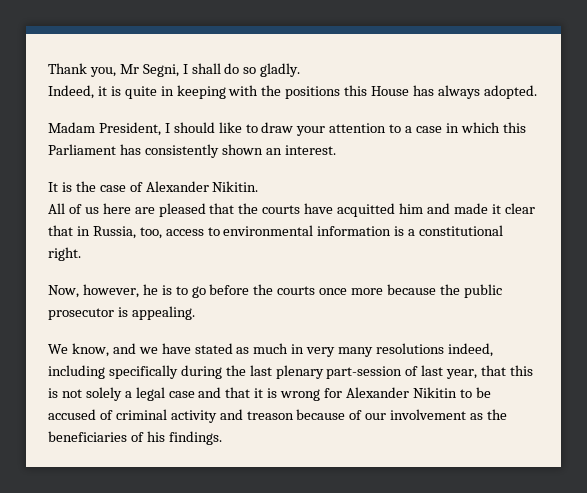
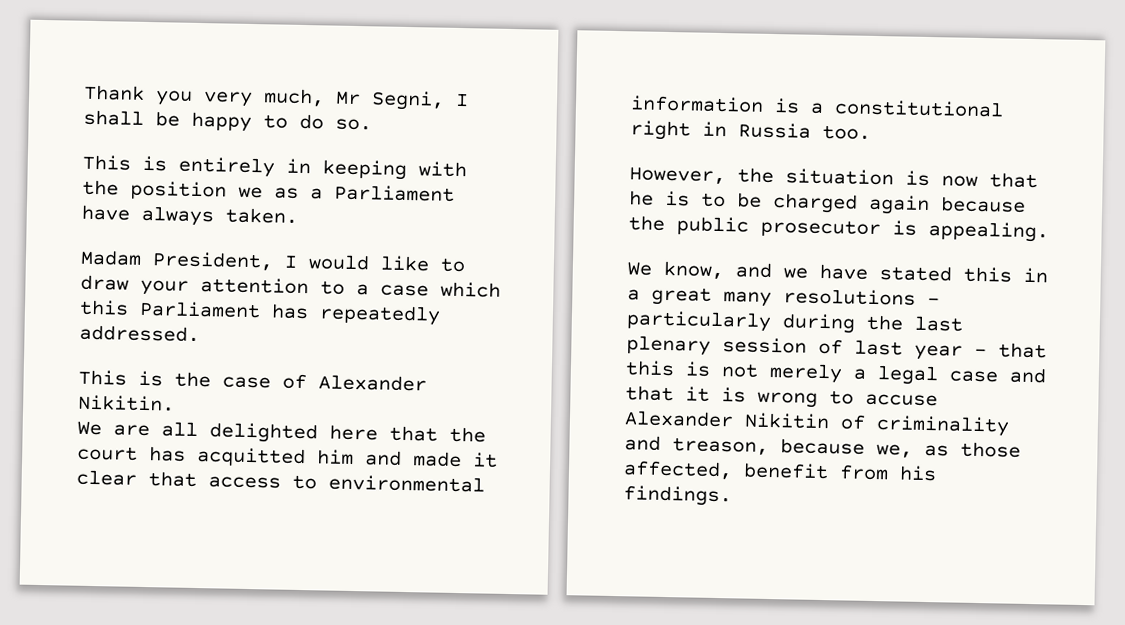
- Thank you, Mr Segni, I shall do so gladly.
- Indeed, it is quite in keeping with the positions this House has always adopted.
+ Thank you very much, Mr Segni, I shall be happy to do so.
+ This is entirely in keeping with the position we as a Parliament have always taken.
- Madam President, I should like to draw your attention to a case in which this Parliament has consistently shown an interest.
- It is the case of Alexander Nikitin.
+ Madam President, I would like to draw your attention to a case which this Parliament has repeatedly addressed.
+ This is the case of Alexander Nikitin.
- All of us here are pleased that the courts have acquitted him and made it clear that in Russia, too, access to environmental information is a constitutional right.
- Now, however, he is to go before the courts once more because the public prosecutor is appealing.
+ We are all delighted here that the court has acquitted him and made it clear that access to environmental information is a constitutional right in Russia too.
+ However, the situation is now that he is to be charged again because the public prosecutor is appealing.
- We know, and we have stated as much in very many resolutions indeed, including specifically during the last plenary part-session of last year, that this is not solely a legal case and that it is wrong for Alexander Nikitin to be accused of criminal activity and treason because of our involvement as the beneficiaries of his findings.
+ We know, and we have stated this in a great many resolutions – particularly during the last plenary session of last year – that this is not merely a legal case and that it is wrong to accuse Alexander Nikitin of criminality and treason, because we, as those affected, benefit from his findings.

